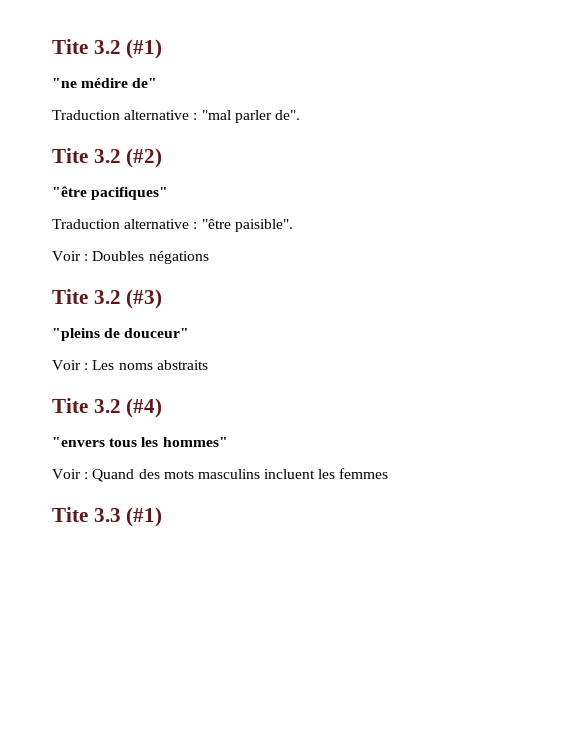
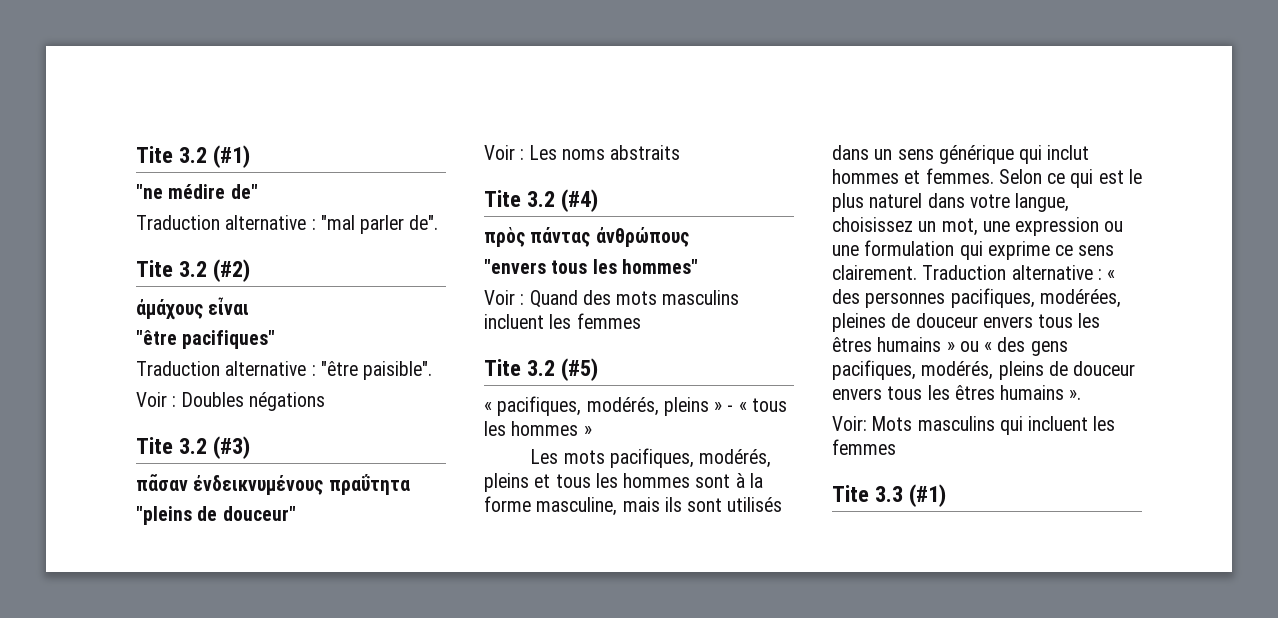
+ ἀμάχους εἶναι
+ πᾶσαν ἐνδεικνυμένους πραΰτητα
+ πρὸς πάντας ἀνθρώπους
+ Tite 3.2 (#5)
+ « pacifiques, modérés, pleins » - « tous les hommes »
+ Les mots pacifiques, modérés, pleins et tous les hommes sont à la forme masculine, mais ils sont utilisés dans un sens générique qui inclut hommes et femmes. Selon ce qui est le plus naturel dans votre langue, choisissez un mot, une expression ou une formulation qui exprime ce sens clairement. Traduction alternative : « des personnes pacifiques, modérées, pleines de douceur envers tous les êtres humains » ou « des gens pacifiques, modérés, pleins de douceur envers tous les êtres humains ».
+ Voir: Mots masculins qui incluent les femmes

